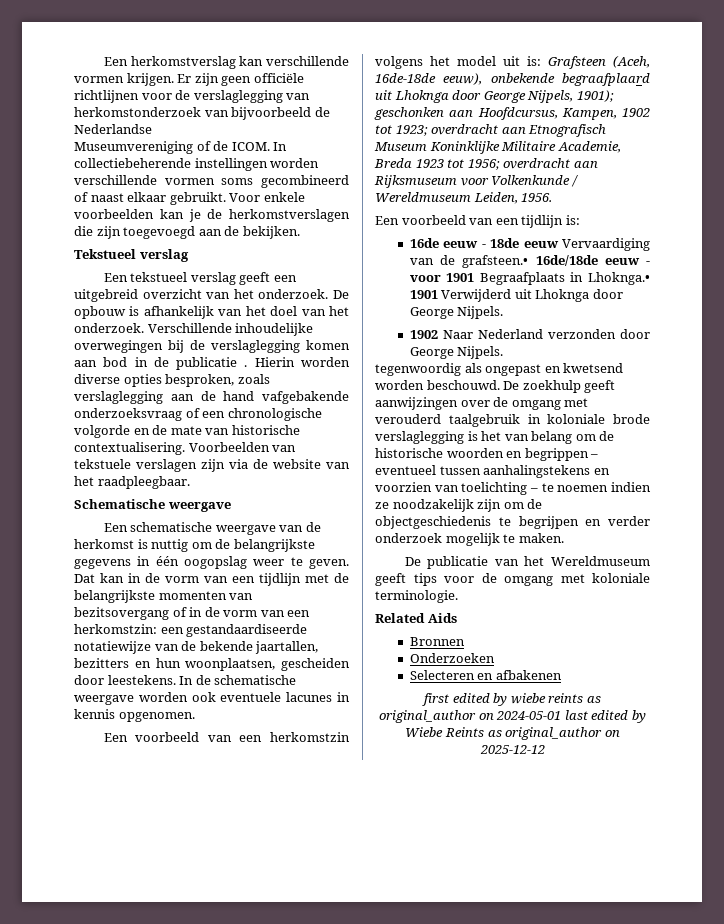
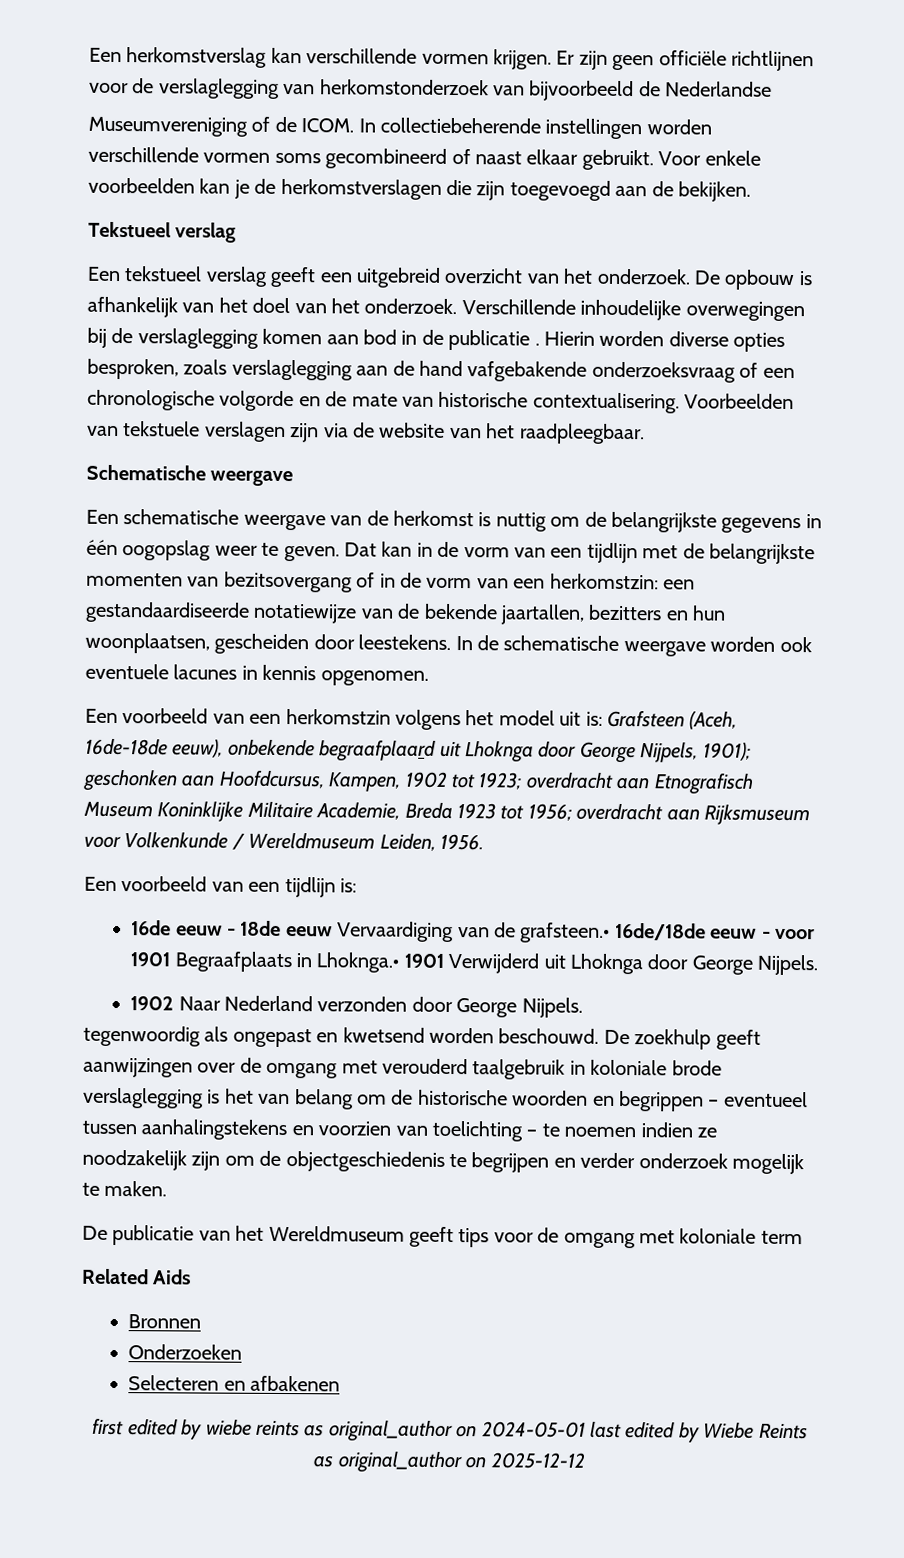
- De publicatie van het Wereldmuseum geeft tips voor de omgang met koloniale terminologie.
+ De publicatie van het Wereldmuseum geeft tips voor de omgang met koloniale term

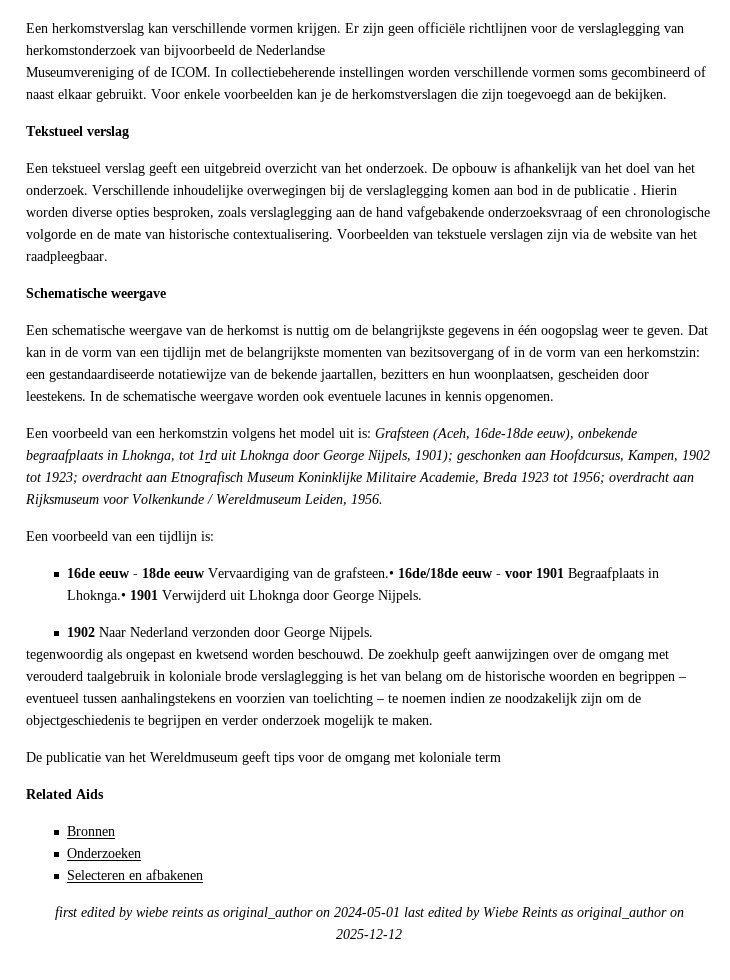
- Een voorbeeld van een herkomstzin volgens het model uit is: Grafsteen (Aceh, 16de-18de eeuw), onbekende begraafplaard uit Lhoknga door George Nijpels, 1901); geschonken aan Hoofdcursus, Kampen, 1902 tot 1923; overdracht aan Etnografisch Museum Koninklijke Militaire Academie, Breda 1923 tot 1956; overdracht aan Rijksmuseum voor Volkenkunde / Wereldmuseum Leiden, 1956.
+ Een voorbeeld van een herkomstzin volgens het model uit is: Grafsteen (Aceh, 16de-18de eeuw), onbekende begraafplaats in Lhoknga, tot 1rd uit Lhoknga door George Nijpels, 1901); geschonken aan Hoofdcursus, Kampen, 1902 tot 1923; overdracht aan Etnografisch Museum Koninklijke Militaire Academie, Breda 1923 tot 1956; overdracht aan Rijksmuseum voor Volkenkunde / Wereldmuseum Leiden, 1956.

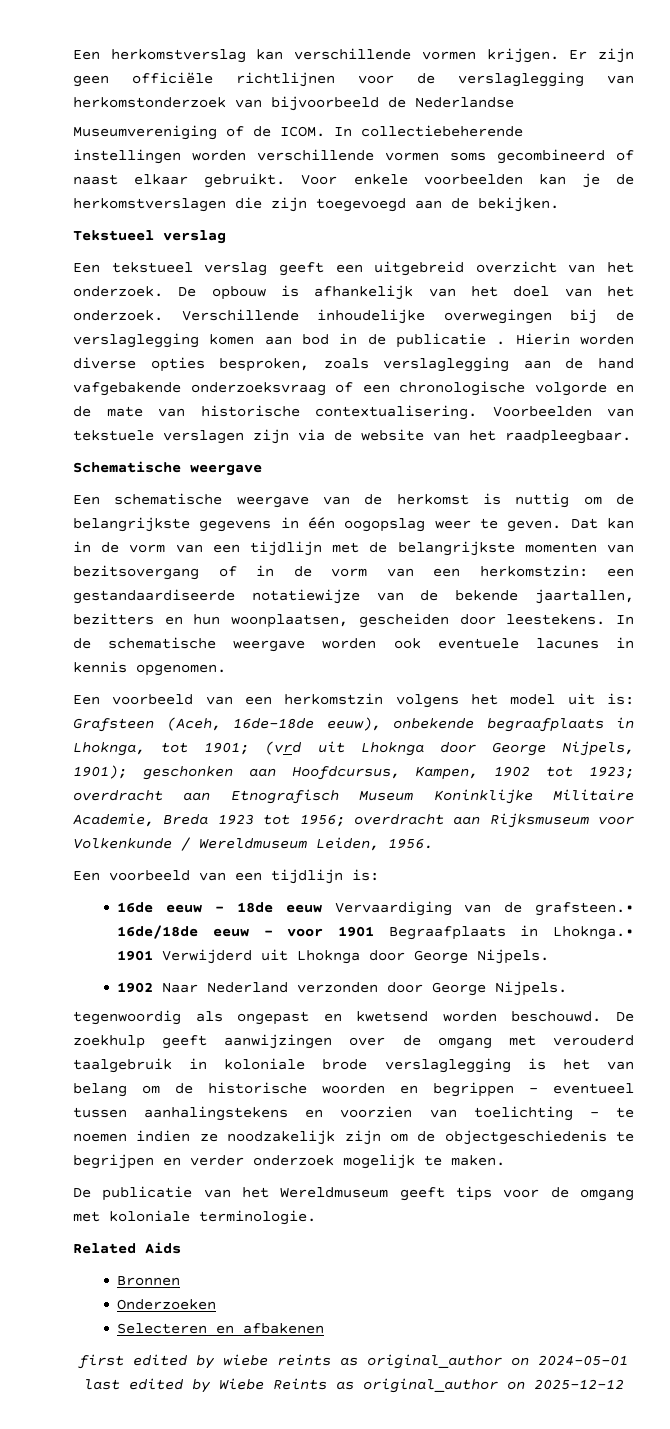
- Een voorbeeld van een herkomstzin volgens het model uit is: Grafsteen (Aceh, 16de-18de eeuw), onbekende begraafplaats in Lhoknga, tot 1rd uit Lhoknga door George Nijpels, 1901); geschonken aan Hoofdcursus, Kampen, 1902 tot 1923; overdracht aan Etnografisch Museum Koninklijke Militaire Academie, Breda 1923 tot 1956; overdracht aan Rijksmuseum voor Volkenkunde / Wereldmuseum Leiden, 1956.
+ Een voorbeeld van een herkomstzin volgens het model uit is: Grafsteen (Aceh, 16de-18de eeuw), onbekende begraafplaats in Lhoknga, tot 1901; (vrd uit Lhoknga door George Nijpels, 1901); geschonken aan Hoofdcursus, Kampen, 1902 tot 1923; overdracht aan Etnografisch Museum Koninklijke Militaire Academie, Breda 1923 tot 1956; overdracht aan Rijksmuseum voor Volkenkunde / Wereldmuseum Leiden, 1956.
- De publicatie van het Wereldmuseum geeft tips voor de omgang met koloniale term
+ De publicatie van het Wereldmuseum geeft tips voor de omgang met koloniale terminologie.

